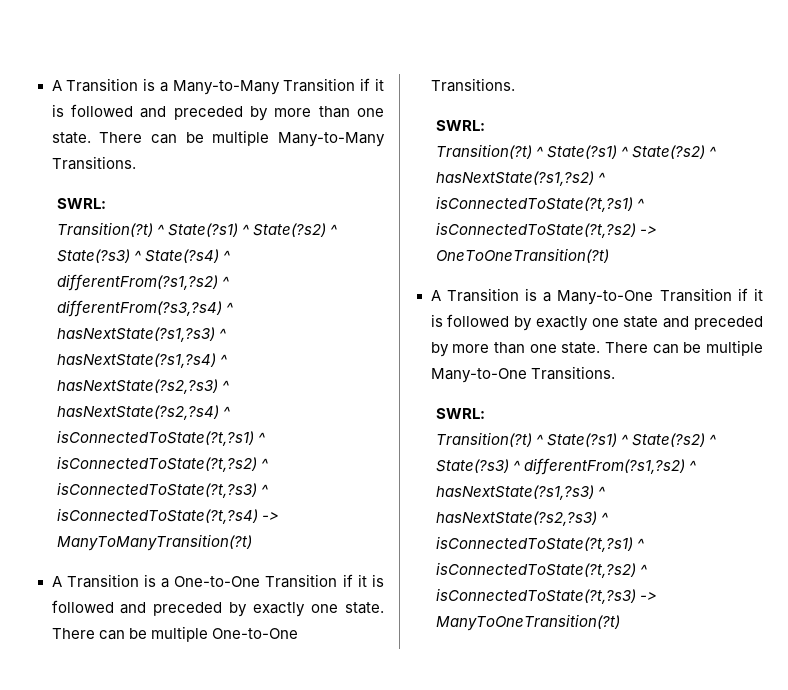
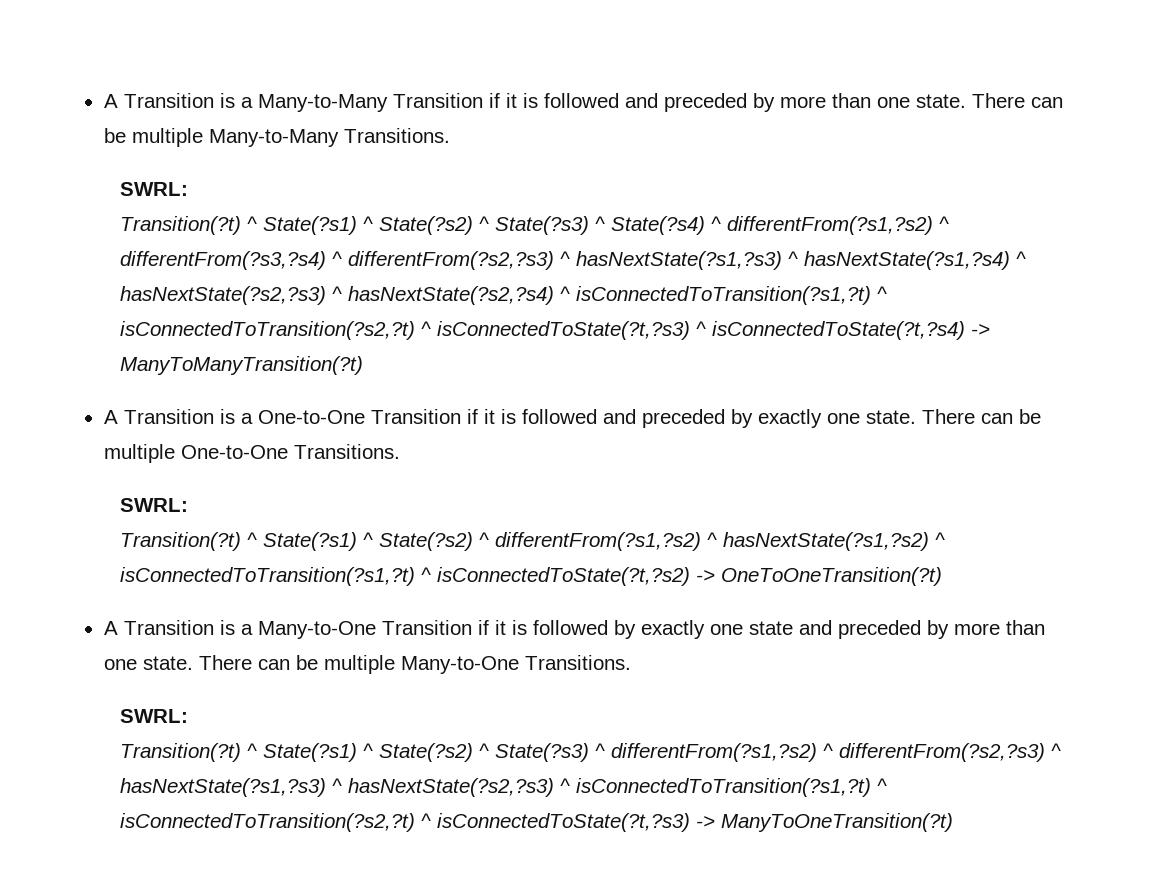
- Transition(?t) ^ State(?s1) ^ State(?s2) ^ State(?s3) ^ State(?s4) ^ differentFrom(?s1,?s2) ^ differentFrom(?s3,?s4) ^ hasNextState(?s1,?s3) ^ hasNextState(?s1,?s4) ^ hasNextState(?s2,?s3) ^ hasNextState(?s2,?s4) ^ isConnectedToState(?t,?s1) ^ isConnectedToState(?t,?s2) ^ isConnectedToState(?t,?s3) ^ isConnectedToState(?t,?s4) -> ManyToManyTransition(?t)
+ Transition(?t) ^ State(?s1) ^ State(?s2) ^ State(?s3) ^ State(?s4) ^ differentFrom(?s1,?s2) ^ differentFrom(?s3,?s4) ^ differentFrom(?s2,?s3) ^ hasNextState(?s1,?s3) ^ hasNextState(?s1,?s4) ^ hasNextState(?s2,?s3) ^ hasNextState(?s2,?s4) ^ isConnectedToTransition(?s1,?t) ^ isConnectedToTransition(?s2,?t) ^ isConnectedToState(?t,?s3) ^ isConnectedToState(?t,?s4) -> ManyToManyTransition(?t)
- Transition(?t) ^ State(?s1) ^ State(?s2) ^ hasNextState(?s1,?s2) ^ isConnectedToState(?t,?s1) ^ isConnectedToState(?t,?s2) -> OneToOneTransition(?t)
+ Transition(?t) ^ State(?s1) ^ State(?s2) ^ differentFrom(?s1,?s2) ^ hasNextState(?s1,?s2) ^ isConnectedToTransition(?s1,?t) ^ isConnectedToState(?t,?s2) -> OneToOneTransition(?t)
- Transition(?t) ^ State(?s1) ^ State(?s2) ^ State(?s3) ^ differentFrom(?s1,?s2) ^ hasNextState(?s1,?s3) ^ hasNextState(?s2,?s3) ^ isConnectedToState(?t,?s1) ^ isConnectedToState(?t,?s2) ^ isConnectedToState(?t,?s3) -> ManyToOneTransition(?t)
+ Transition(?t) ^ State(?s1) ^ State(?s2) ^ State(?s3) ^ differentFrom(?s1,?s2) ^ differentFrom(?s2,?s3) ^ hasNextState(?s1,?s3) ^ hasNextState(?s2,?s3) ^ isConnectedToTransition(?s1,?t) ^ isConnectedToTransition(?s2,?t) ^ isConnectedToState(?t,?s3) -> ManyToOneTransition(?t)

